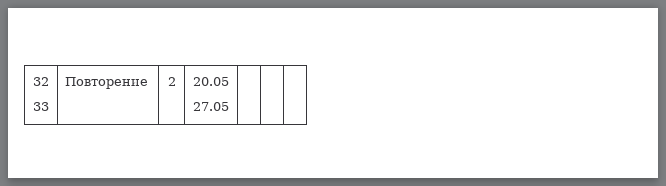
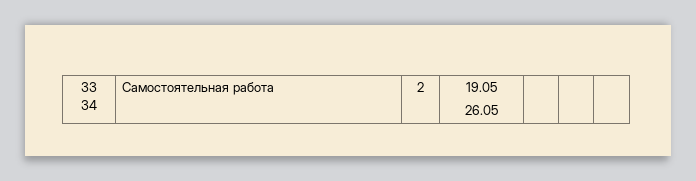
- 32
- 33 | Повторение | 2 | 20.05
- 27.05 | | |
+ 33
+ 34 | Самостоятельная работа | 2 | 19.05
+ 26.05 | | |

